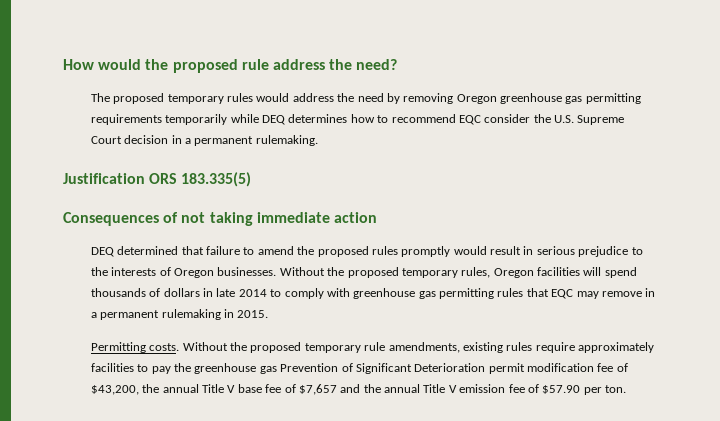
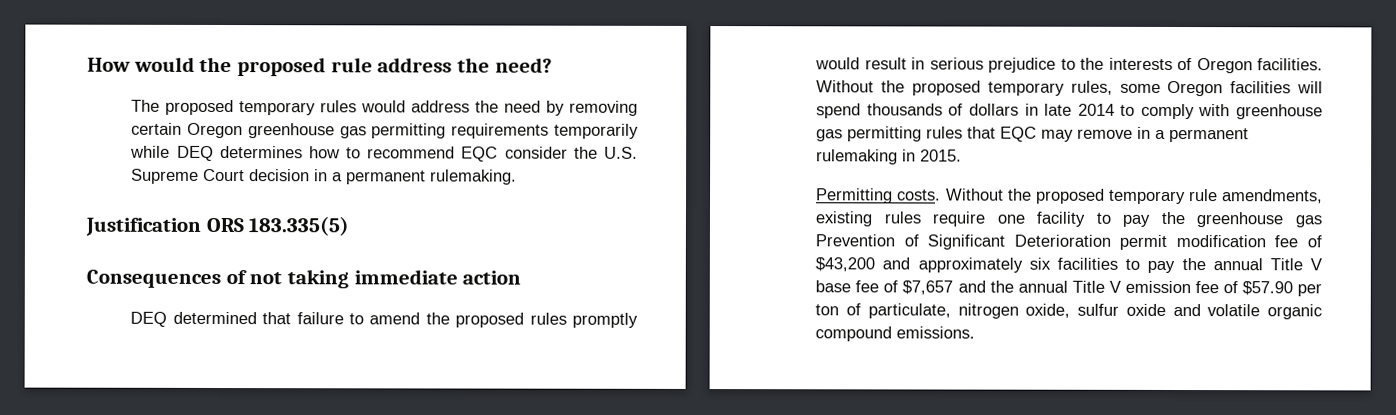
- The proposed temporary rules would address the need by removing Oregon greenhouse gas permitting requirements temporarily while DEQ determines how to recommend EQC consider the U.S. Supreme Court decision in a permanent rulemaking.
+ The proposed temporary rules would address the need by removing certain Oregon greenhouse gas permitting requirements temporarily while DEQ determines how to recommend EQC consider the U.S. Supreme Court decision in a permanent rulemaking.
- DEQ determined that failure to amend the proposed rules promptly would result in serious prejudice to the interests of Oregon businesses.
+ DEQ determined that failure to amend the proposed rules promptly would result in serious prejudice to the interests of Oregon facilities.
- Without the proposed temporary rules, Oregon facilities will spend thousands of dollars in late 2014 to comply with greenhouse gas permitting rules that EQC may remove in a permanent rulemaking in 2015.
+ Without the proposed temporary rules, some Oregon facilities will spend thousands of dollars in late 2014 to comply with greenhouse gas permitting rules that EQC may remove in a permanent rulemaking in 2015.
- Without the proposed temporary rule amendments, existing rules require approximately facilities to pay the greenhouse gas Prevention of Significant Deterioration permit modification fee of $43,200, the annual Title V base fee of $7,657 and the annual Title V emission fee of $57.90 per ton.
+ Without the proposed temporary rule amendments, existing rules require one facility to pay the greenhouse gas Prevention of Significant Deterioration permit modification fee of $43,200 and approximately six facilities to pay the annual Title V base fee of $7,657 and the annual Title V emission fee of $57.90 per ton of particulate, nitrogen oxide, sulfur oxide and volatile organic compound emissions.

